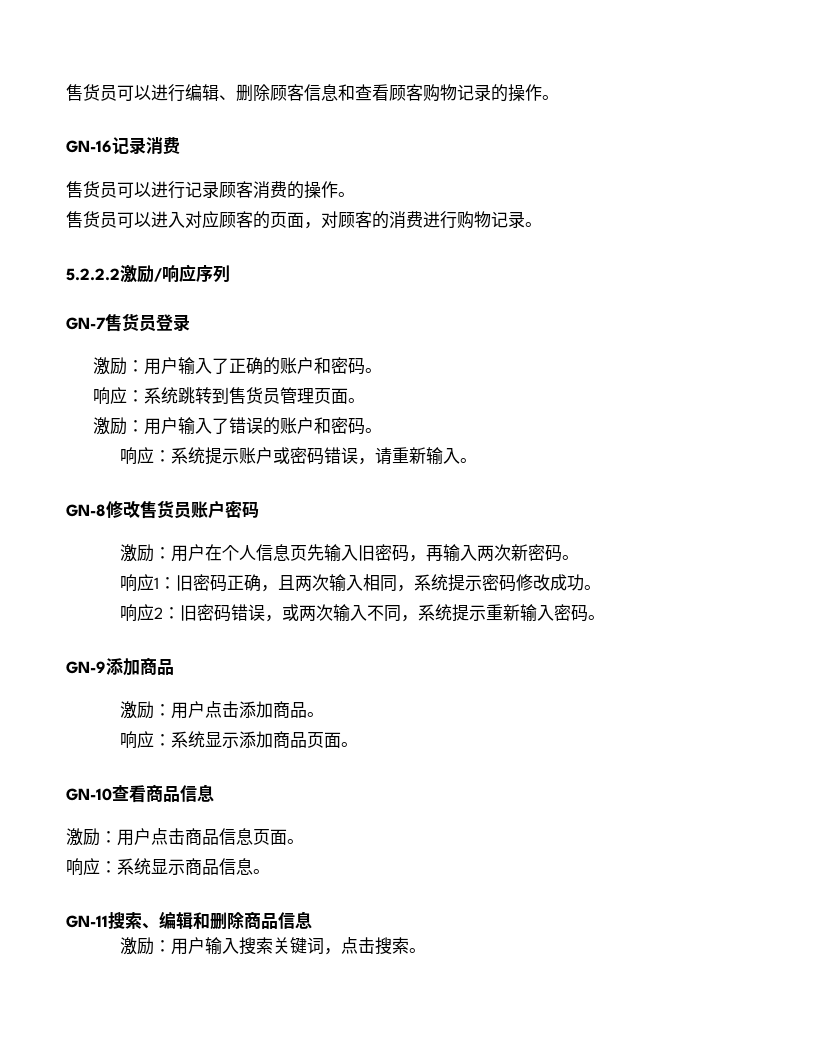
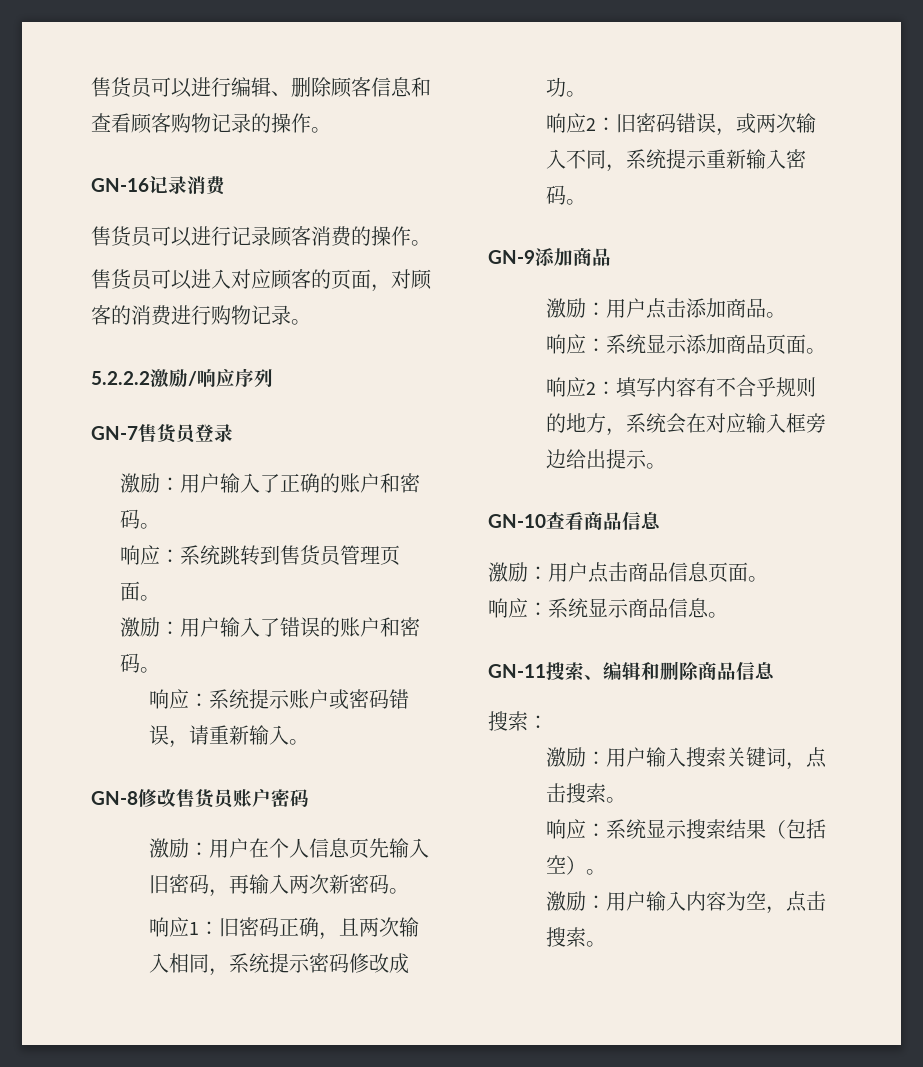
+ 响应2：填写内容有不合乎规则的地方，系统会在对应输入框旁边给出提示。
+ 搜索：
+ 响应：系统显示搜索结果（包括空）。
+ 激励：用户输入内容为空，点击搜索。

